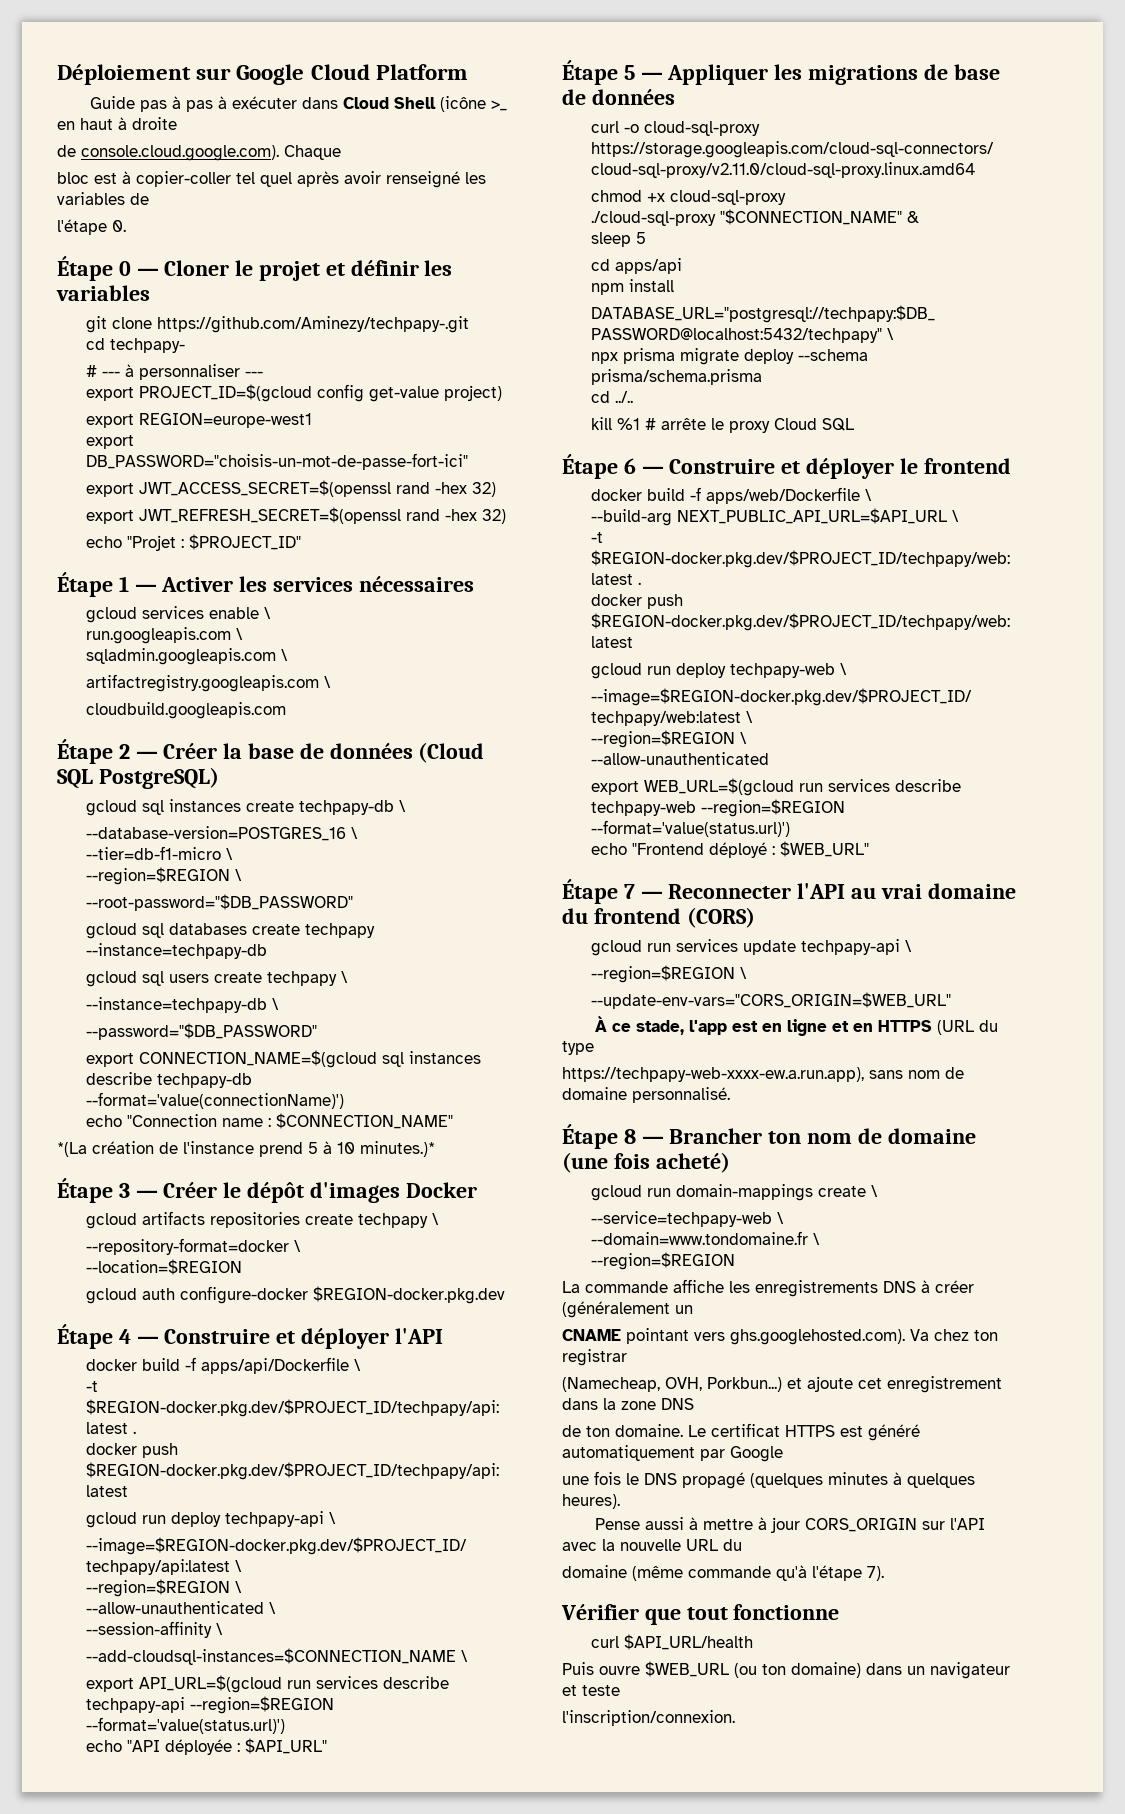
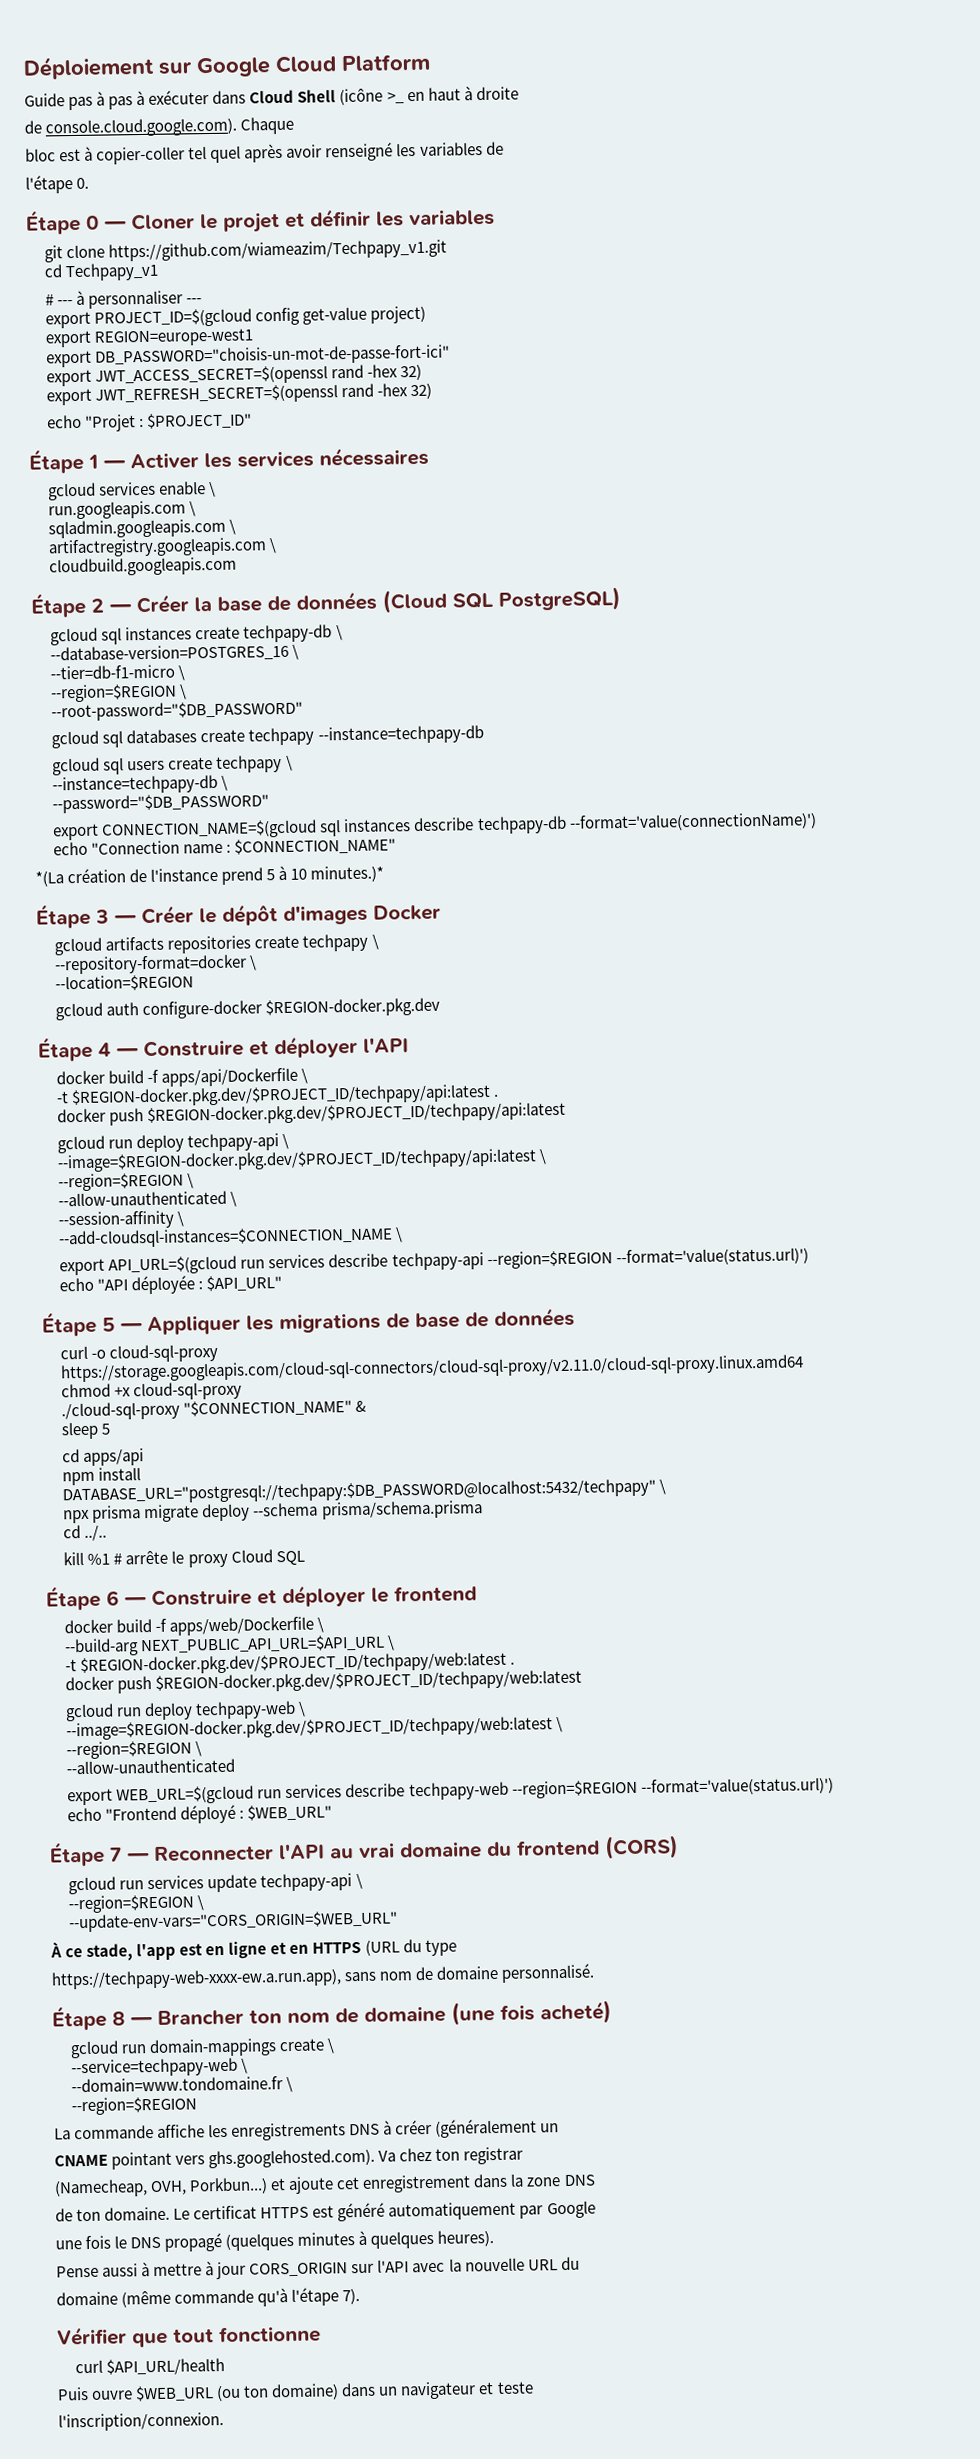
- git clone https://github.com/Aminezy/techpapy-.git
- cd techpapy-
+ git clone https://github.com/wiameazim/Techpapy_v1.git
+ cd Techpapy_v1

